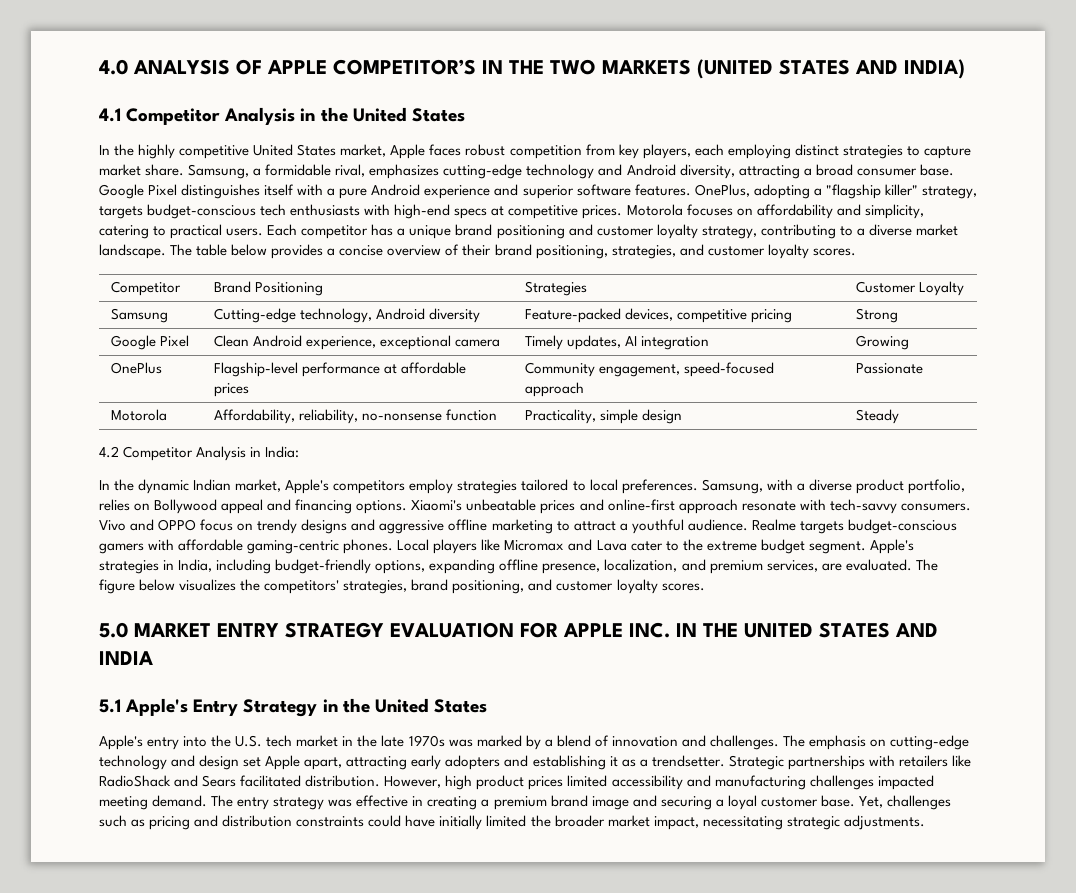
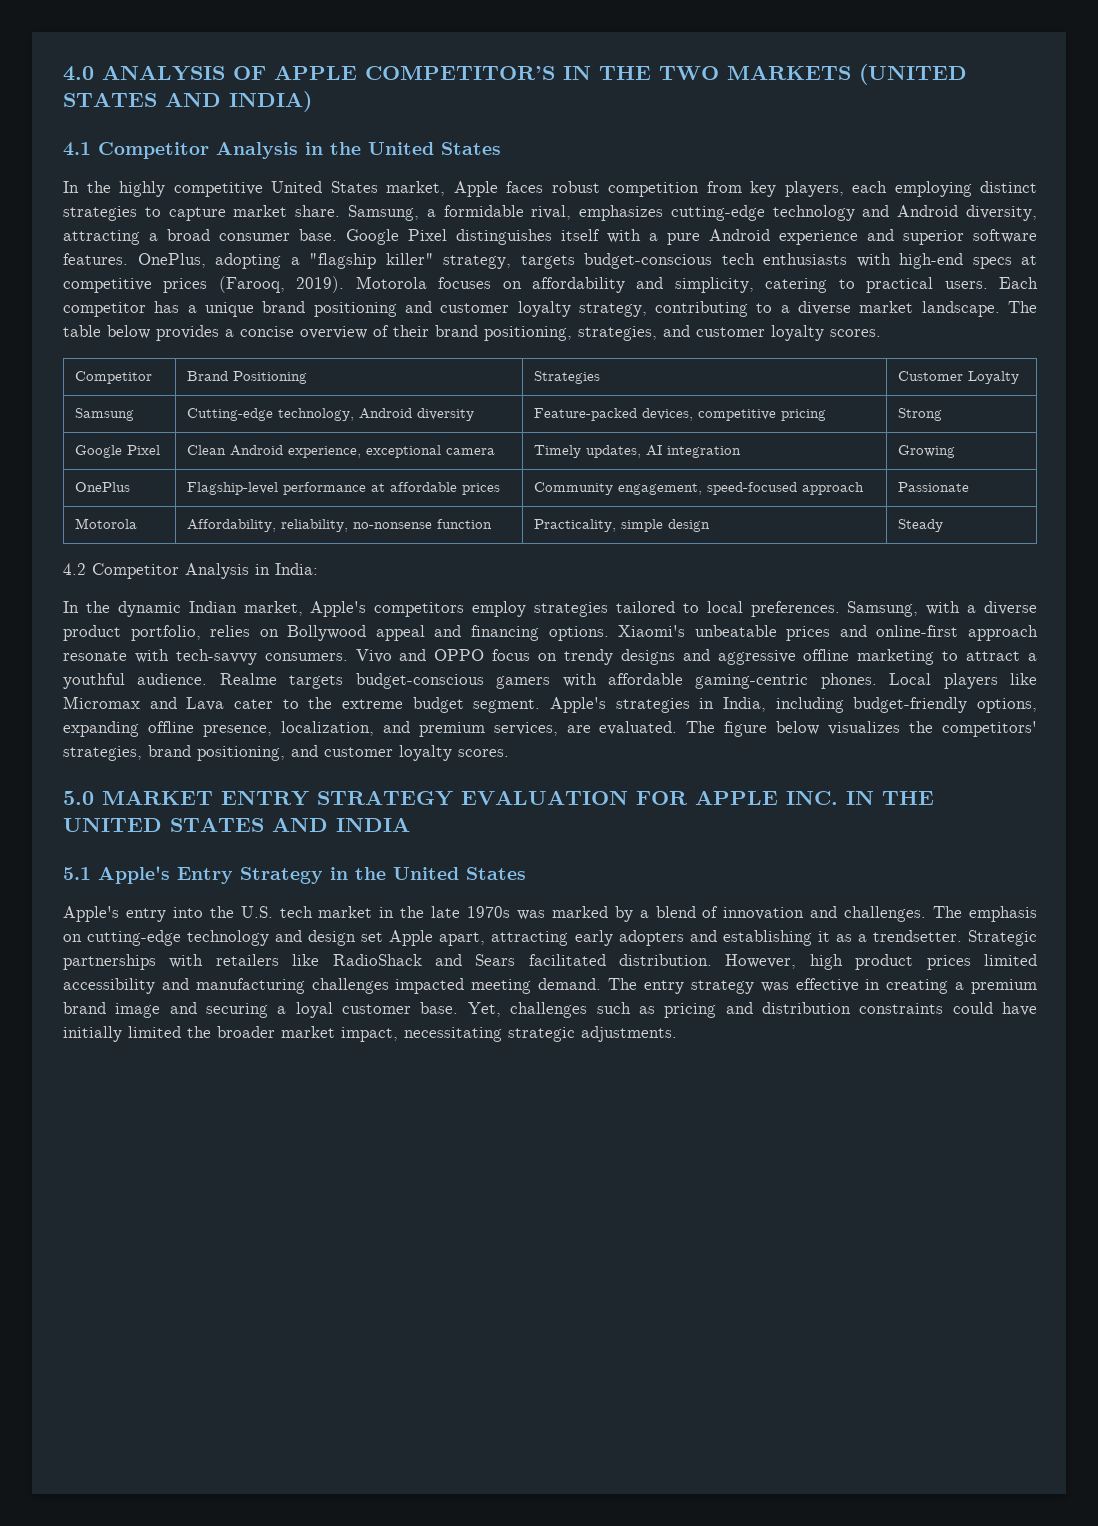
- OnePlus, adopting a "flagship killer" strategy, targets budget-conscious tech enthusiasts with high-end specs at competitive prices.
+ OnePlus, adopting a "flagship killer" strategy, targets budget-conscious tech enthusiasts with high-end specs at competitive prices (Farooq, 2019).

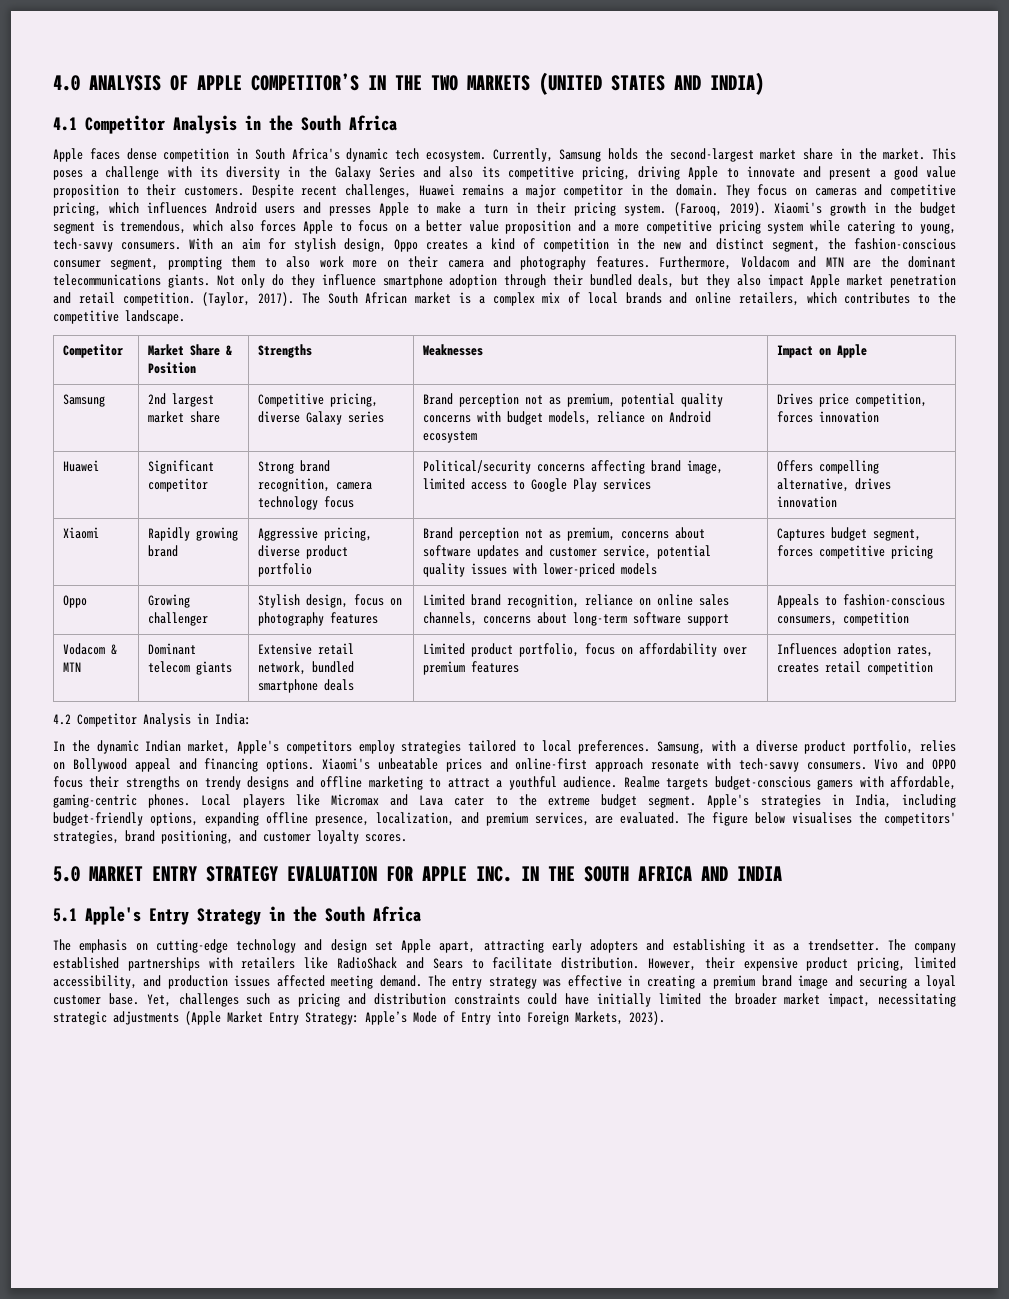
- 4.1 Competitor Analysis in the United States
- In the highly competitive United States market, Apple faces robust competition from key players, each employing distinct strategies to capture market share. Samsung, a formidable rival, emphasizes cutting-edge technology and Android diversity, attracting a broad consumer base. Google Pixel distinguishes itself with a pure Android experience and superior software features. OnePlus, adopting a "flagship killer" strategy, targets budget-conscious tech enthusiasts with high-end specs at competitive prices (Farooq, 2019). Motorola focuses on affordability and simplicity, catering to practical users. Each competitor has a unique brand positioning and customer loyalty strategy, contributing to a diverse market landscape. The table below provides a concise overview of their brand positioning, strategies, and customer loyalty scores.
- Competitor | Brand Positioning | Strategies | Customer Loyalty
- Samsung | Cutting-edge technology, Android diversity | Feature-packed devices, competitive pricing | Strong
- Google Pixel | Clean Android experience, exceptional camera | Timely updates, AI integration | Growing
- OnePlus | Flagship-level performance at affordable prices | Community engagement, speed-focused approach | Passionate
- Motorola | Affordability, reliability, no-nonsense function | Practicality, simple design | Steady
+ 4.1 Competitor Analysis in the South Africa
+ Apple faces dense competition in South Africa's dynamic tech ecosystem. Currently, Samsung holds the second-largest market share in the market. This poses a challenge with its diversity in the Galaxy Series and also its competitive pricing, driving Apple to innovate and present a good value proposition to their customers. Despite recent challenges, Huawei remains a major competitor in the domain. They focus on cameras and competitive pricing, which influences Android users and presses Apple to make a turn in their pricing system. (Farooq, 2019). Xiaomi's growth in the budget segment is tremendous, which also forces Apple to focus on a better value proposition and a more competitive pricing system while catering to young, tech-savvy consumers. With an aim for stylish design, Oppo creates a kind of competition in the new and distinct segment, the fashion-conscious consumer segment, prompting them to also work more on their camera and photography features. Furthermore, Voldacom and MTN are the dominant telecommunications giants. Not only do they influence smartphone adoption through their bundled deals, but they also impact Apple market penetration and retail competition. (Taylor, 2017). The South African market is a complex mix of local brands and online retailers, which contributes to the competitive landscape.
+ Competitor | Market Share & Position | Strengths | Weaknesses | Impact on Apple
+ Samsung | 2nd largest market share | Competitive pricing, diverse Galaxy series | Brand perception not as premium, potential quality concerns with budget models, reliance on Android ecosystem | Drives price competition, forces innovation
+ Huawei | Significant competitor | Strong brand recognition, camera technology focus | Political/security concerns affecting brand image, limited access to Google Play services | Offers compelling alternative, drives innovation
+ Xiaomi | Rapidly growing brand | Aggressive pricing, diverse product portfolio | Brand perception not as premium, concerns about software updates and customer service, potential quality issues with lower-priced models | Captures budget segment, forces competitive pricing
+ Oppo | Growing challenger | Stylish design, focus on photography features | Limited brand recognition, reliance on online sales channels, concerns about long-term software support | Appeals to fashion-conscious consumers, competition
+ Vodacom & MTN | Dominant telecom giants | Extensive retail network, bundled smartphone deals | Limited product portfolio, focus on affordability over premium features | Influences adoption rates, creates retail competition
- Vivo and OPPO focus on trendy designs and aggressive offline marketing to attract a youthful audience.
+ Vivo and OPPO focus their strengths on trendy designs and offline marketing to attract a youthful audience.
- Realme targets budget-conscious gamers with affordable gaming-centric phones.
+ Realme targets budget-conscious gamers with affordable, gaming-centric phones.
- The figure below visualizes the competitors' strategies, brand positioning, and customer loyalty scores.
+ The figure below visualises the competitors' strategies, brand positioning, and customer loyalty scores.
- 5.0 MARKET ENTRY STRATEGY EVALUATION FOR APPLE INC. IN THE UNITED STATES AND INDIA
+ 5.0 MARKET ENTRY STRATEGY EVALUATION FOR APPLE INC. IN THE SOUTH AFRICA AND INDIA
- 5.1 Apple's Entry Strategy in the United States
- Apple's entry into the U.S. tech market in the late 1970s was marked by a blend of innovation and challenges. The emphasis on cutting-edge technology and design set Apple apart, attracting early adopters and establishing it as a trendsetter.
+ 5.1 Apple's Entry Strategy in the South Africa
+ The emphasis on cutting-edge technology and design set Apple apart, attracting early adopters and establishing it as a trendsetter.
- Strategic partnerships with retailers like RadioShack and Sears facilitated distribution. However, high product prices limited accessibility and manufacturing challenges impacted meeting demand.
+ The company established partnerships with retailers like RadioShack and Sears to facilitate distribution. However, their expensive product pricing, limited accessibility, and production issues affected meeting demand.
- Yet, challenges such as pricing and distribution constraints could have initially limited the broader market impact, necessitating strategic adjustments.
+ Yet, challenges such as pricing and distribution constraints could have initially limited the broader market impact, necessitating strategic adjustments (Apple Market Entry Strategy: Apple’s Mode of Entry into Foreign Markets, 2023).

